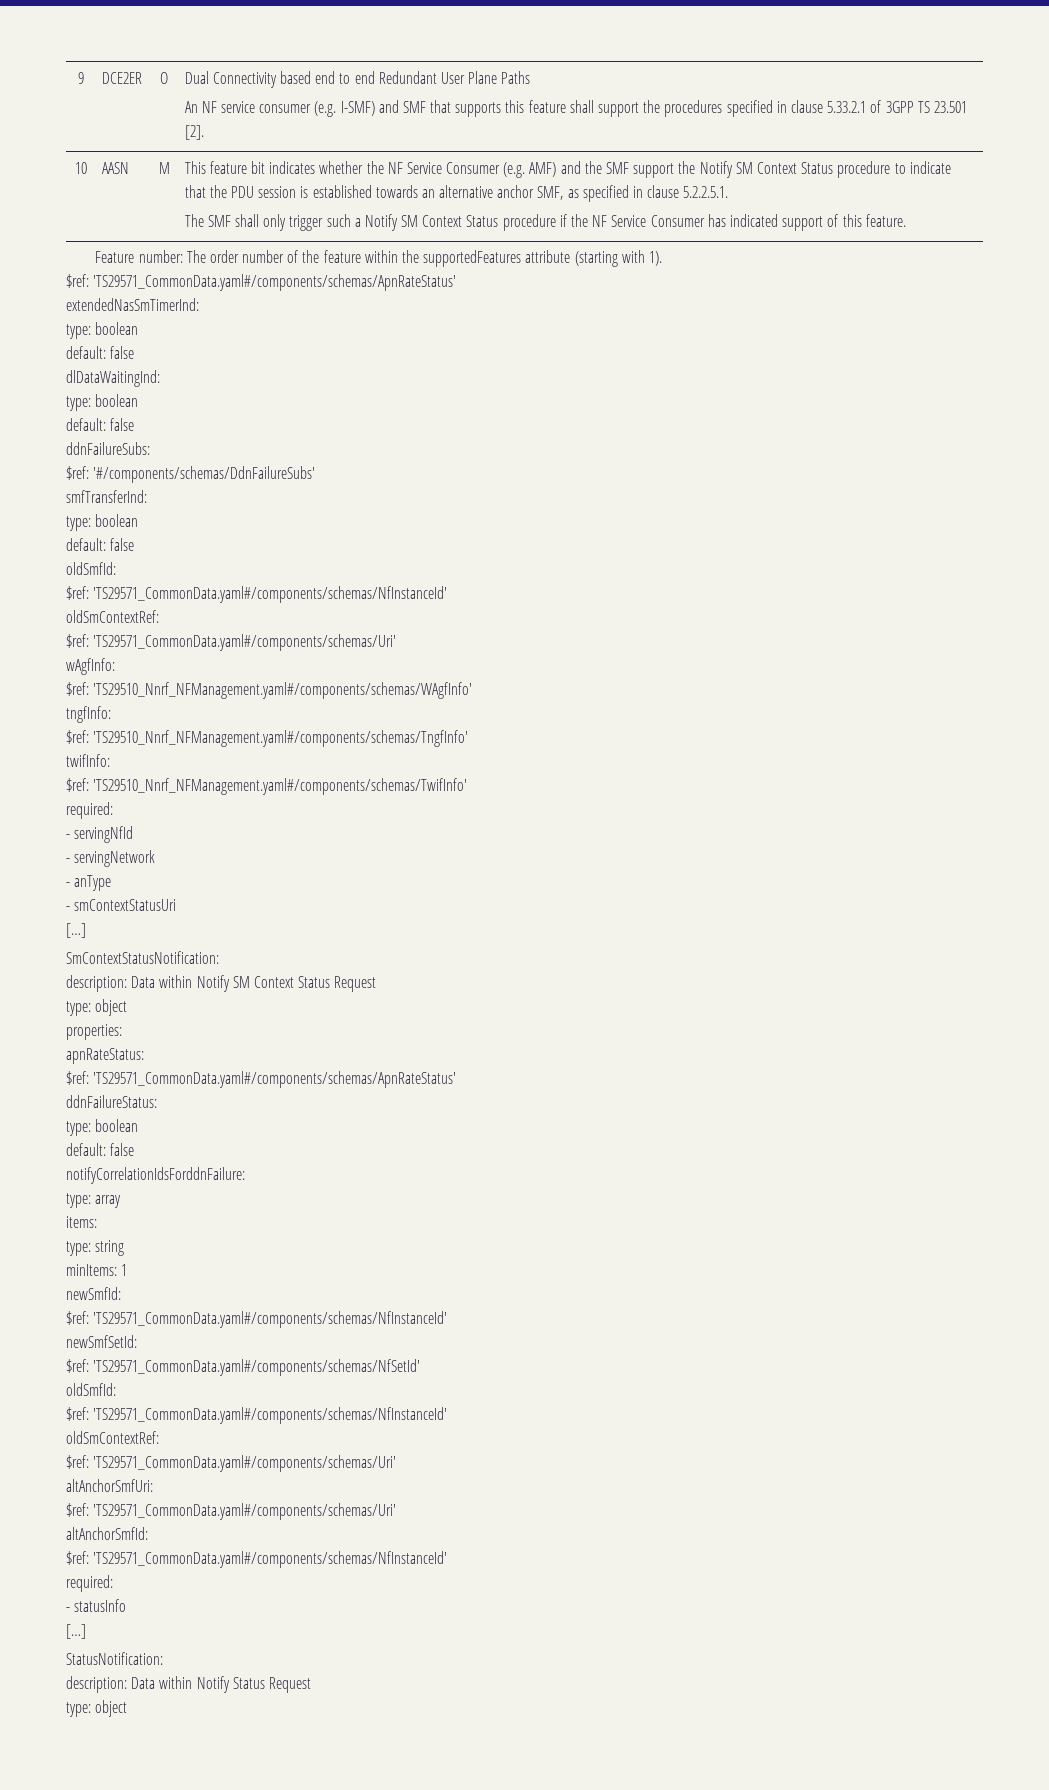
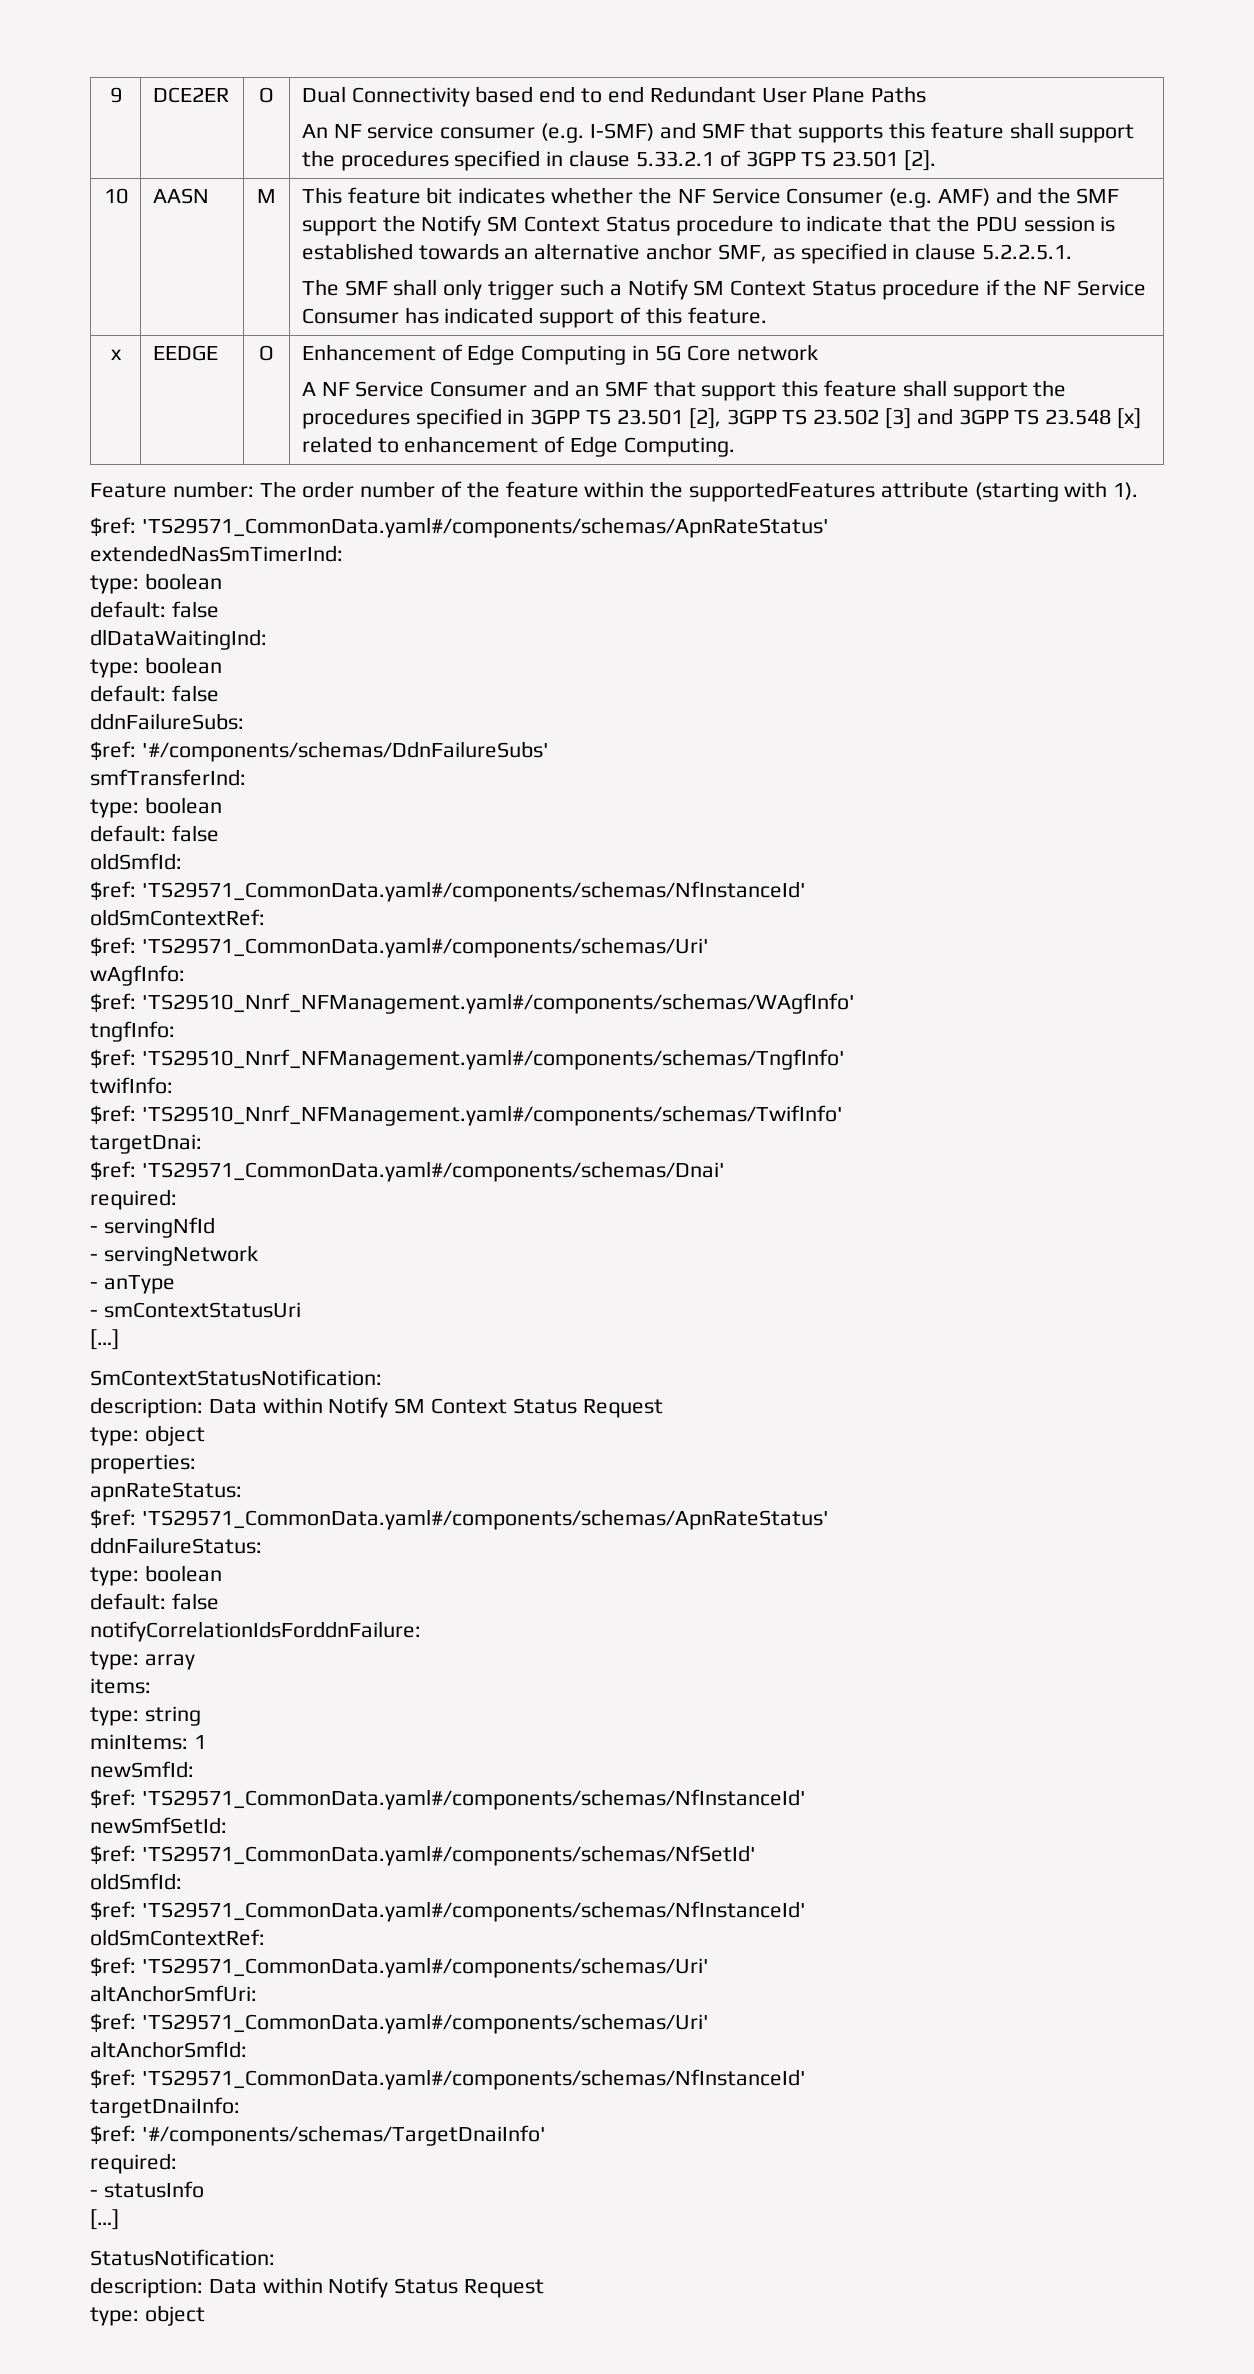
+ x | EEDGE | O | Enhancement of Edge Computing in 5G Core network
+ A NF Service Consumer and an SMF that support this feature shall support the procedures specified in 3GPP TS 23.501 [2], 3GPP TS 23.502 [3] and 3GPP TS 23.548 [x] related to enhancement of Edge Computing.
+ targetDnai:
+ $ref: 'TS29571_CommonData.yaml#/components/schemas/Dnai'
+ targetDnaiInfo:
+ $ref: '#/components/schemas/TargetDnaiInfo'

